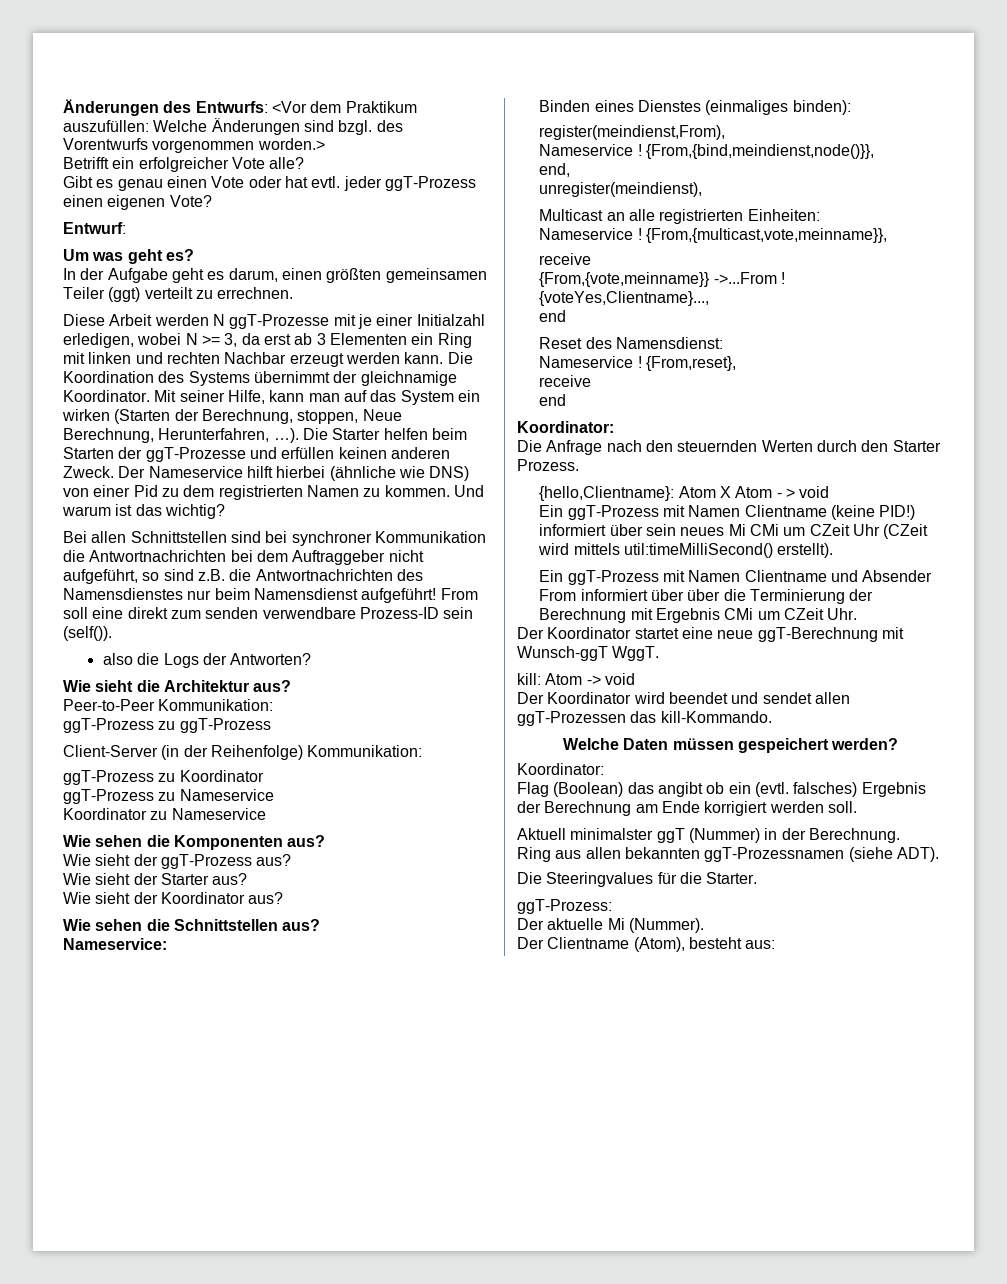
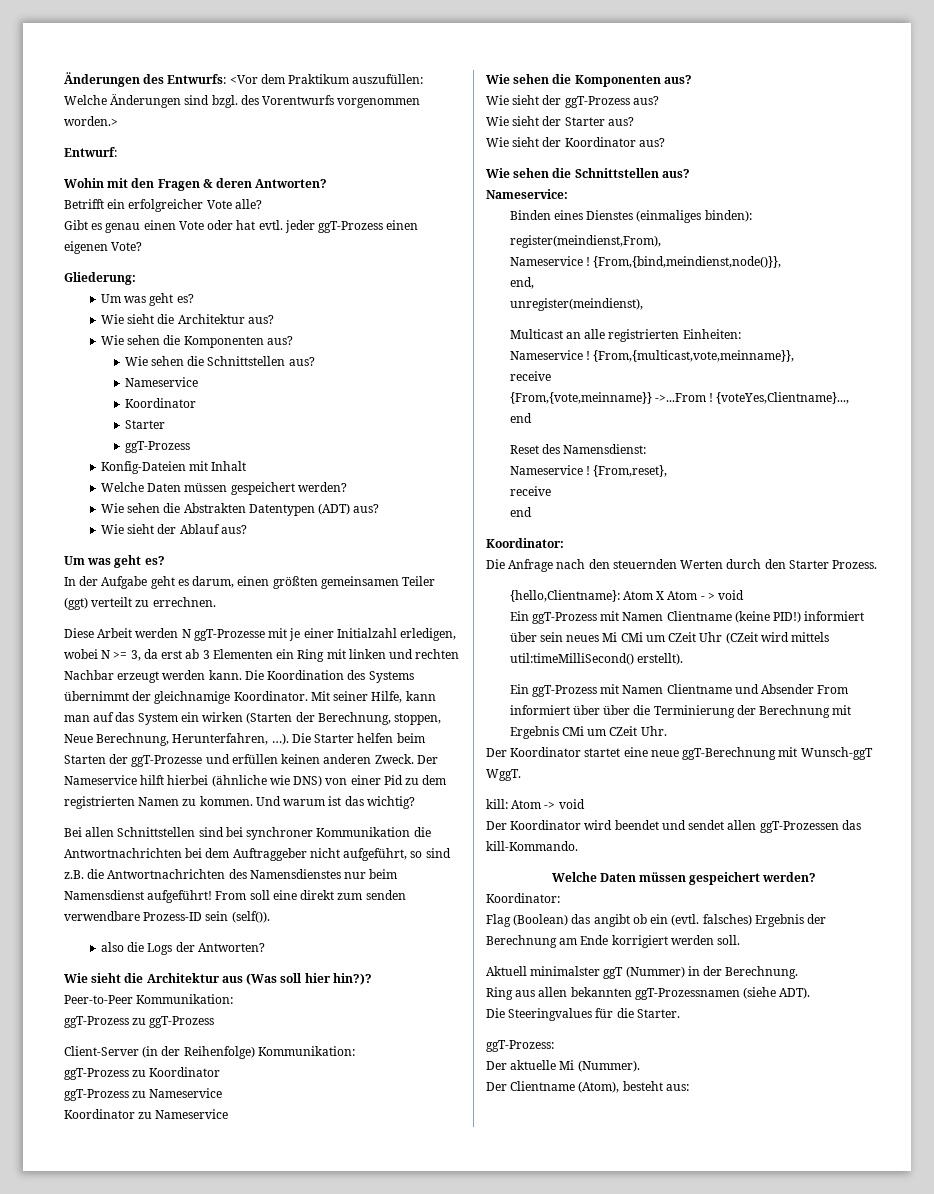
+ Entwurf:
+ Wohin mit den Fragen & deren Antworten?
- Entwurf:
+ Gliederung:
+ Um was geht es?
+ Wie sieht die Architektur aus?
+ Wie sehen die Komponenten aus?
+ Wie sehen die Schnittstellen aus?
+ Nameservice
+ Koordinator
+ Starter
+ ggT-Prozess
+ Konfig-Dateien mit Inhalt
+ Welche Daten müssen gespeichert werden?
+ Wie sehen die Abstrakten Datentypen (ADT) aus?
+ Wie sieht der Ablauf aus?
- Wie sieht die Architektur aus?
+ Wie sieht die Architektur aus (Was soll hier hin?)?

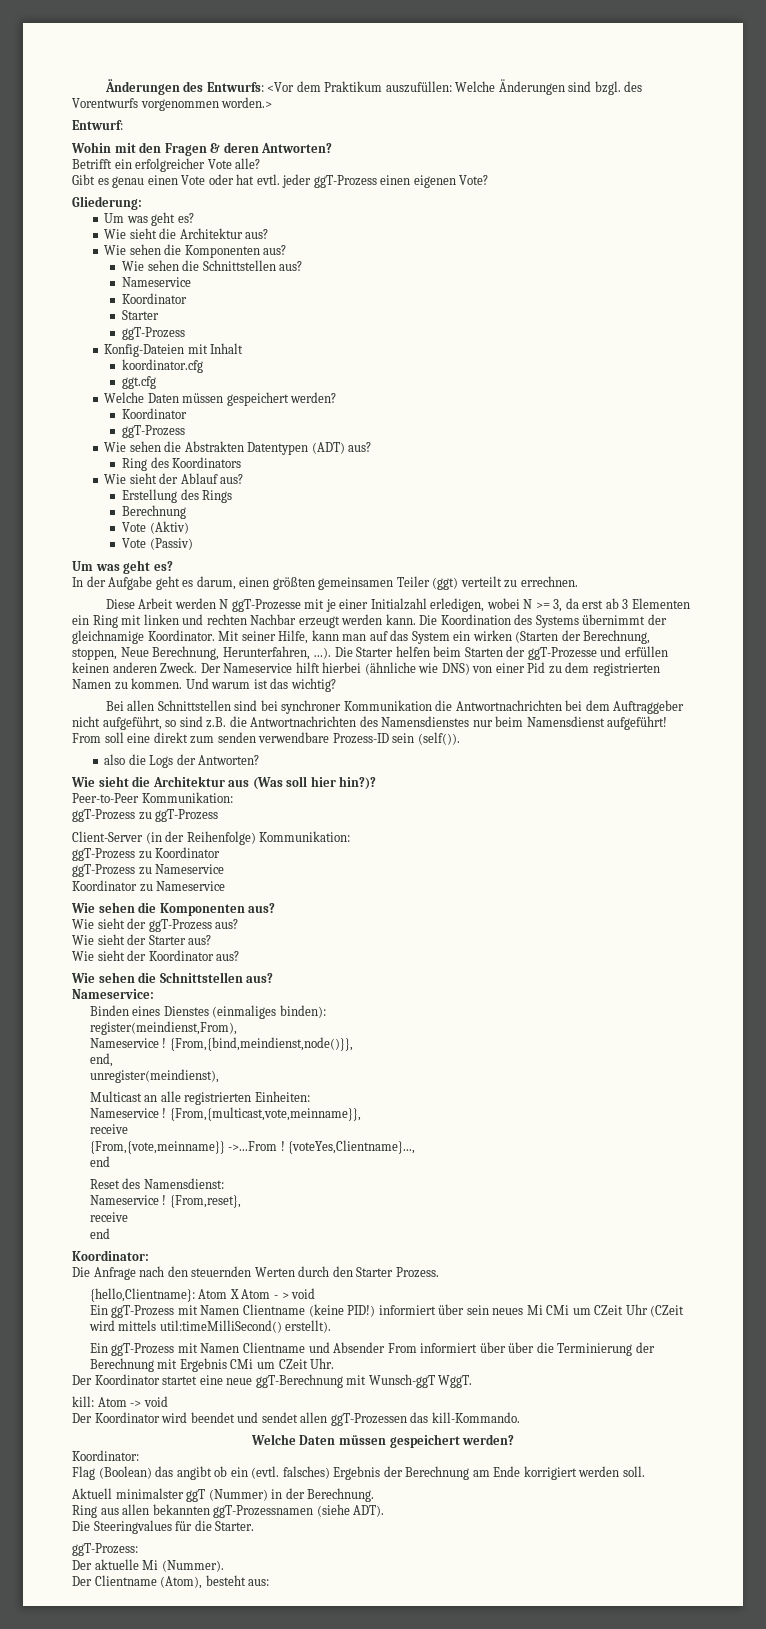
  Konfig-Dateien mit Inhalt
+ koordinator.cfg
+ ggt.cfg
  Welche Daten müssen gespeichert werden?
+ Koordinator
+ ggT-Prozess
+ Ring des Koordinators
+ Erstellung des Rings
+ Berechnung
+ Vote (Aktiv)
+ Vote (Passiv)

